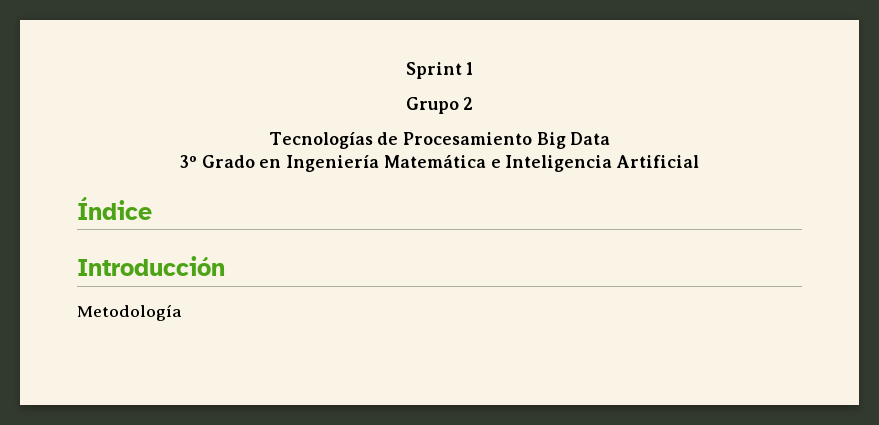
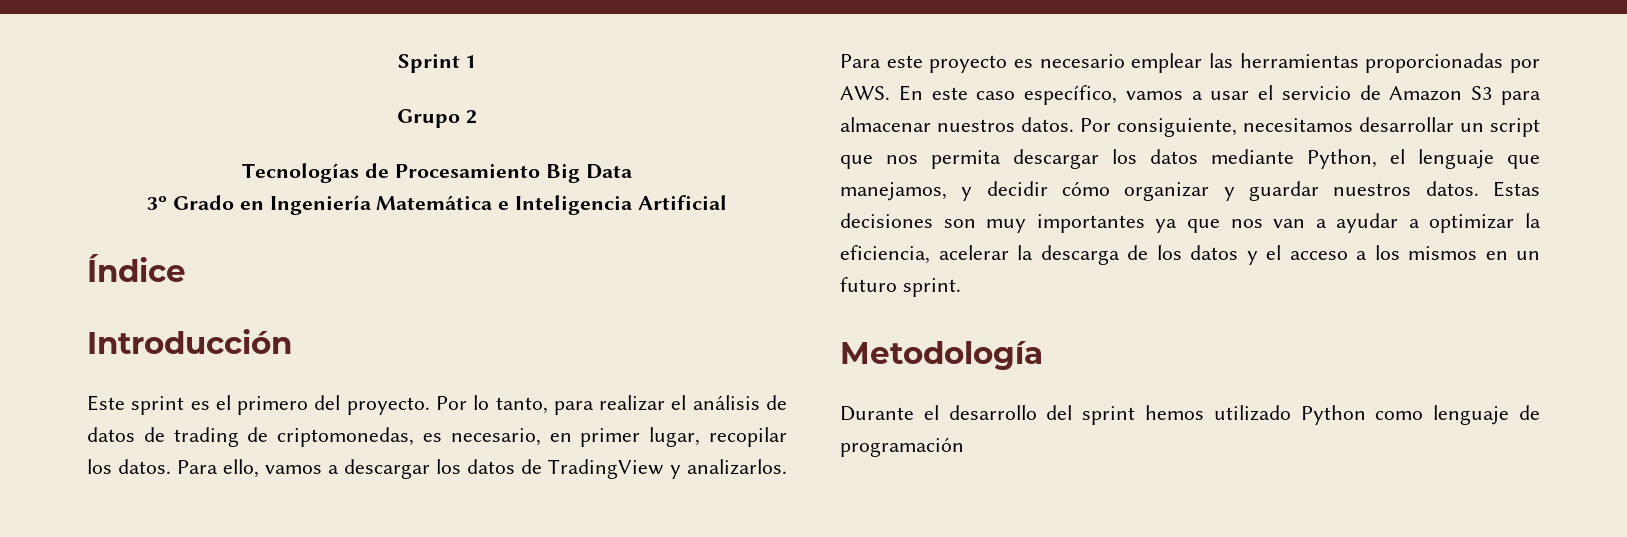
+ Este sprint es el primero del proyecto. Por lo tanto, para realizar el análisis de datos de trading de criptomonedas, es necesario, en primer lugar, recopilar los datos. Para ello, vamos a descargar los datos de TradingView y analizarlos. Para este proyecto es necesario emplear las herramientas proporcionadas por AWS. En este caso específico, vamos a usar el servicio de Amazon S3 para almacenar nuestros datos. Por consiguiente, necesitamos desarrollar un script que nos permita descargar los datos mediante Python, el lenguaje que manejamos, y decidir cómo organizar y guardar nuestros datos. Estas decisiones son muy importantes ya que nos van a ayudar a optimizar la eficiencia, acelerar la descarga de los datos y el acceso a los mismos en un futuro sprint.
  Metodología
+ Durante el desarrollo del sprint hemos utilizado Python como lenguaje de programación

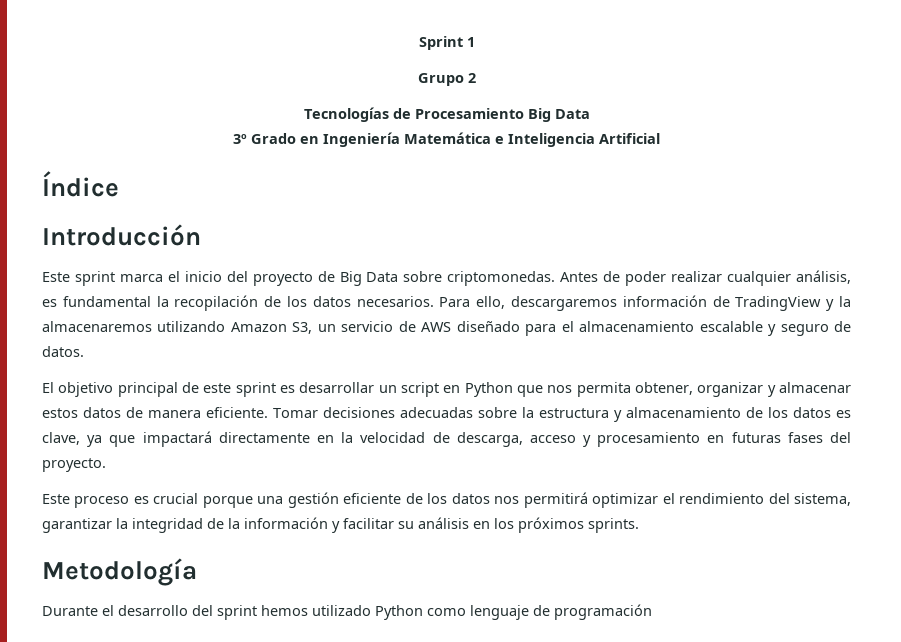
- Este sprint es el primero del proyecto. Por lo tanto, para realizar el análisis de datos de trading de criptomonedas, es necesario, en primer lugar, recopilar los datos. Para ello, vamos a descargar los datos de TradingView y analizarlos. Para este proyecto es necesario emplear las herramientas proporcionadas por AWS. En este caso específico, vamos a usar el servicio de Amazon S3 para almacenar nuestros datos. Por consiguiente, necesitamos desarrollar un script que nos permita descargar los datos mediante Python, el lenguaje que manejamos, y decidir cómo organizar y guardar nuestros datos. Estas decisiones son muy importantes ya que nos van a ayudar a optimizar la eficiencia, acelerar la descarga de los datos y el acceso a los mismos en un futuro sprint.
+ Este sprint marca el inicio del proyecto de Big Data sobre criptomonedas. Antes de poder realizar cualquier análisis, es fundamental la recopilación de los datos necesarios. Para ello, descargaremos información de TradingView y la almacenaremos utilizando Amazon S3, un servicio de AWS diseñado para el almacenamiento escalable y seguro de datos.
+ El objetivo principal de este sprint es desarrollar un script en Python que nos permita obtener, organizar y almacenar estos datos de manera eficiente. Tomar decisiones adecuadas sobre la estructura y almacenamiento de los datos es clave, ya que impactará directamente en la velocidad de descarga, acceso y procesamiento en futuras fases del proyecto.
+ Este proceso es crucial porque una gestión eficiente de los datos nos permitirá optimizar el rendimiento del sistema, garantizar la integridad de la información y facilitar su análisis en los próximos sprints.

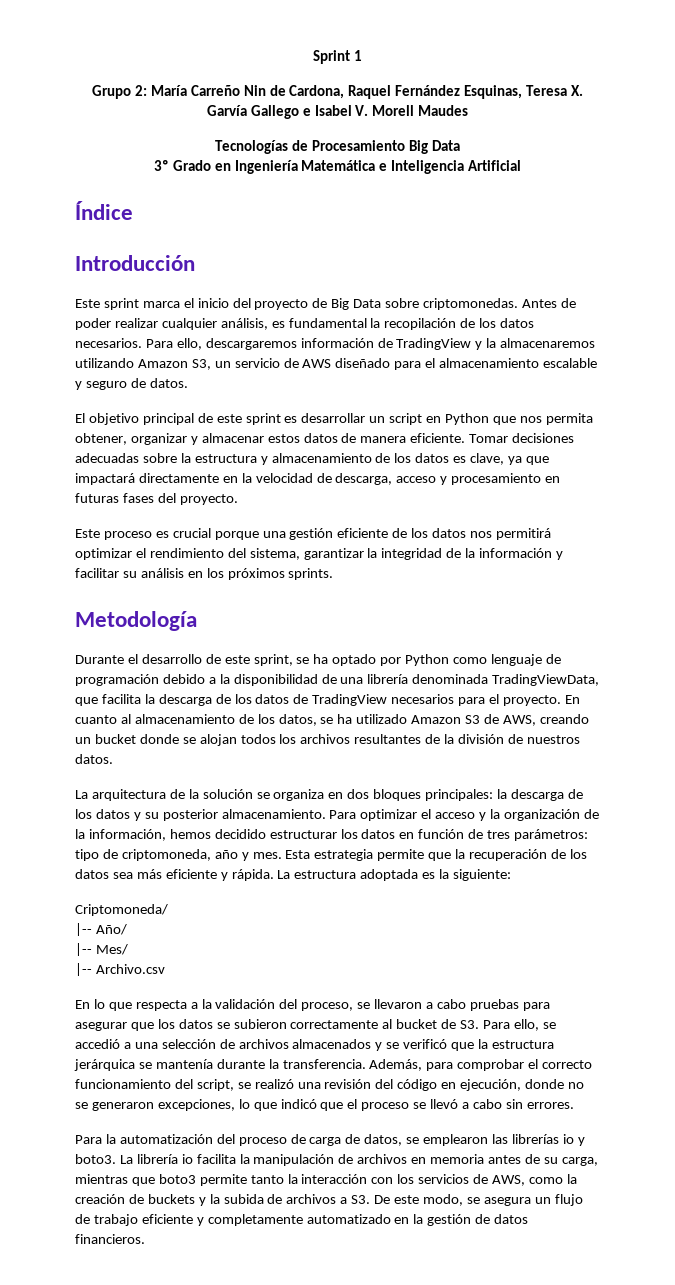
- Grupo 2
+ Grupo 2: María Carreño Nin de Cardona, Raquel Fernández Esquinas, Teresa X. Garvía Gallego e Isabel V. Morell Maudes
- Durante el desarrollo del sprint hemos utilizado Python como lenguaje de programación
+ Durante el desarrollo de este sprint, se ha optado por Python como lenguaje de programación debido a la disponibilidad de una librería denominada TradingViewData, que facilita la descarga de los datos de TradingView necesarios para el proyecto. En cuanto al almacenamiento de los datos, se ha utilizado Amazon S3 de AWS, creando un bucket donde se alojan todos los archivos resultantes de la división de nuestros datos.
+ La arquitectura de la solución se organiza en dos bloques principales: la descarga de los datos y su posterior almacenamiento. Para optimizar el acceso y la organización de la información, hemos decidido estructurar los datos en función de tres parámetros: tipo de criptomoneda, año y mes. Esta estrategia permite que la recuperación de los datos sea más eficiente y rápida. La estructura adoptada es la siguiente:
+ Criptomoneda/
+ |-- Año/
+ |-- Mes/
+ |-- Archivo.csv
+ En lo que respecta a la validación del proceso, se llevaron a cabo pruebas para asegurar que los datos se subieron correctamente al bucket de S3. Para ello, se accedió a una selección de archivos almacenados y se verificó que la estructura jerárquica se mantenía durante la transferencia. Además, para comprobar el correcto funcionamiento del script, se realizó una revisión del código en ejecución, donde no se generaron excepciones, lo que indicó que el proceso se llevó a cabo sin errores.
+ Para la automatización del proceso de carga de datos, se emplearon las librerías io y boto3. La librería io facilita la manipulación de archivos en memoria antes de su carga, mientras que boto3 permite tanto la interacción con los servicios de AWS, como la creación de buckets y la subida de archivos a S3. De este modo, se asegura un flujo de trabajo eficiente y completamente automatizado en la gestión de datos financieros.

